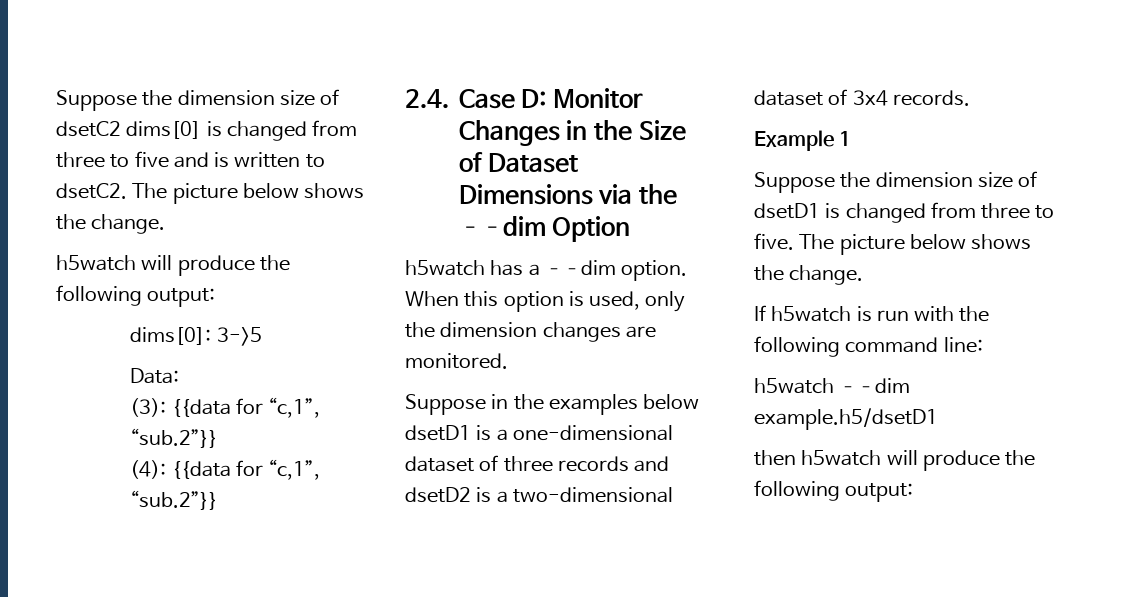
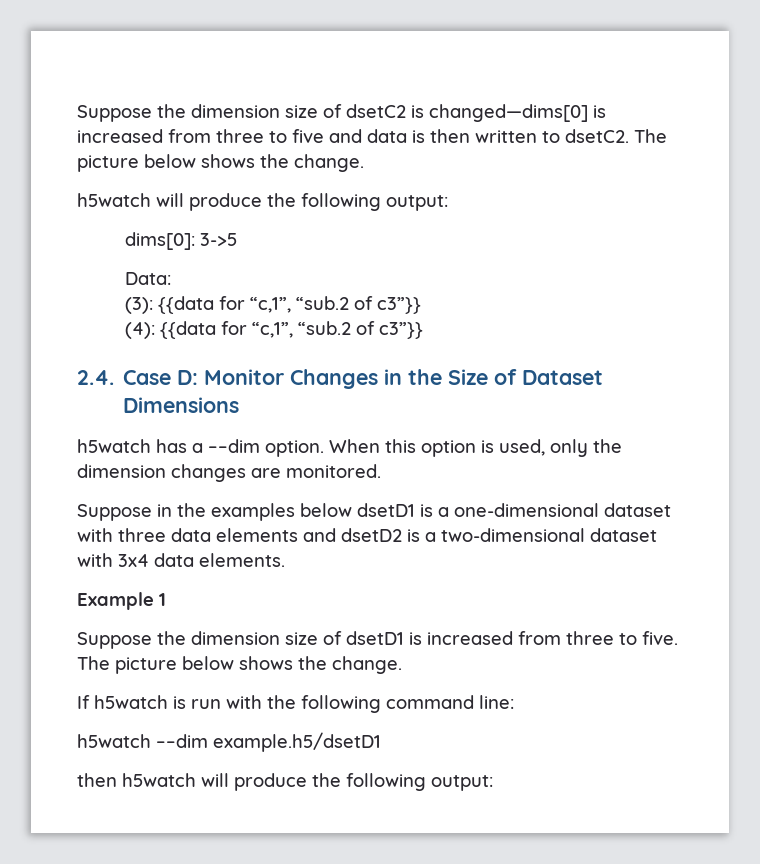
- Suppose the dimension size of dsetC2 dims[0] is changed from three to five and is written to dsetC2.
+ Suppose the dimension size of dsetC2 is changed—dims[0] is increased from three to five and data is then written to dsetC2.
- (3): {{data for “c,1”, “sub.2”}}
+ (3): {{data for “c,1”, “sub.2 of c3”}}
- (4): {{data for “c,1”, “sub.2”}}
+ (4): {{data for “c,1”, “sub.2 of c3”}}
- 2.4. Case D: Monitor Changes in the Size of Dataset Dimensions via the ––dim Option
+ 2.4. Case D: Monitor Changes in the Size of Dataset Dimensions
- Suppose in the examples below dsetD1 is a one-dimensional dataset of three records and dsetD2 is a two-dimensional dataset of 3x4 records.
+ Suppose in the examples below dsetD1 is a one-dimensional dataset with three data elements and dsetD2 is a two-dimensional dataset with 3x4 data elements.
- Suppose the dimension size of dsetD1 is changed from three to five.
+ Suppose the dimension size of dsetD1 is increased from three to five.

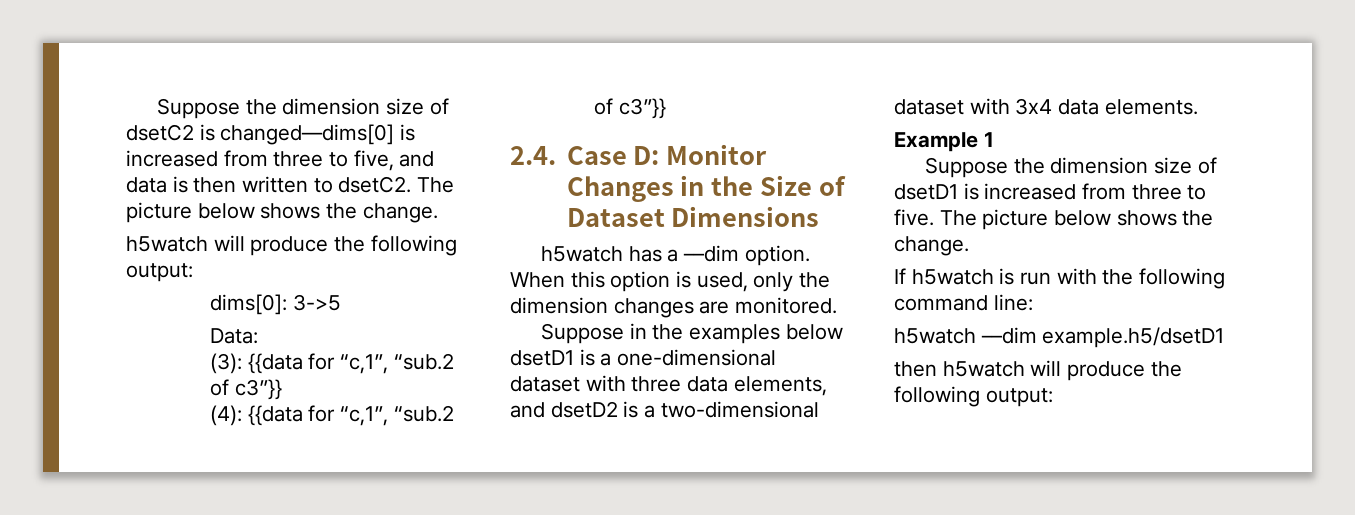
- Suppose the dimension size of dsetC2 is changed—dims[0] is increased from three to five and data is then written to dsetC2.
+ Suppose the dimension size of dsetC2 is changed—dims[0] is increased from three to five, and data is then written to dsetC2.
- Suppose in the examples below dsetD1 is a one-dimensional dataset with three data elements and dsetD2 is a two-dimensional dataset with 3x4 data elements.
+ Suppose in the examples below dsetD1 is a one-dimensional dataset with three data elements, and dsetD2 is a two-dimensional dataset with 3x4 data elements.

